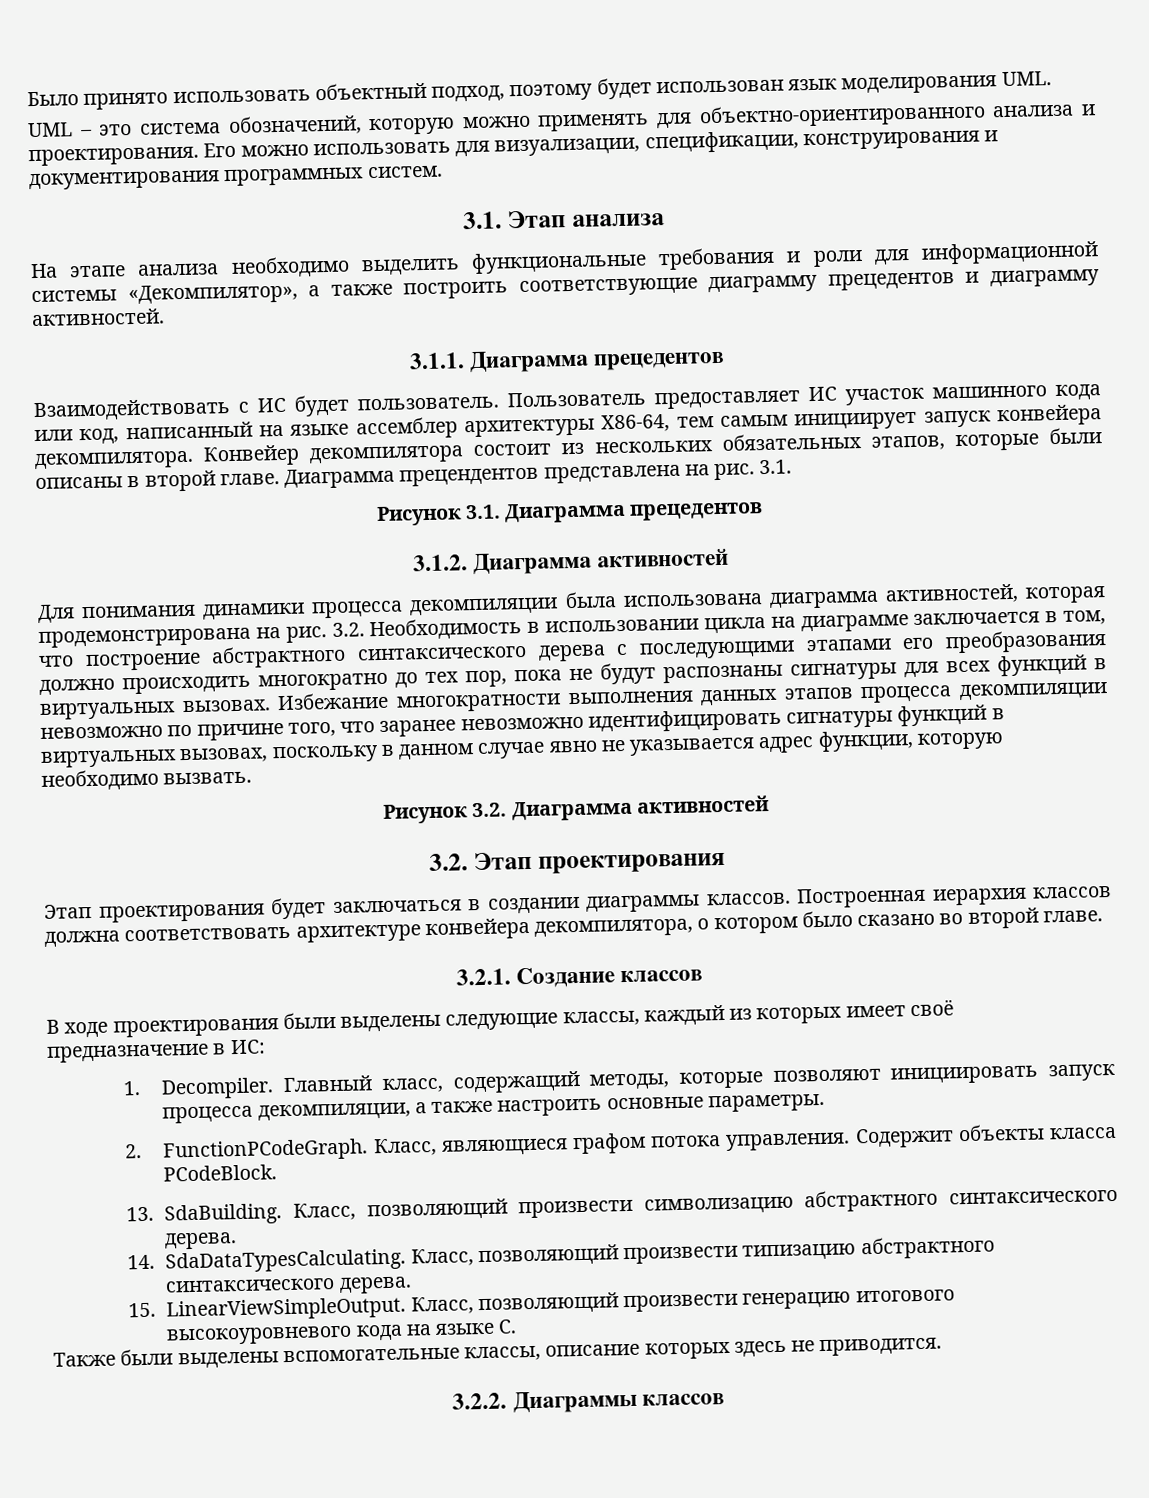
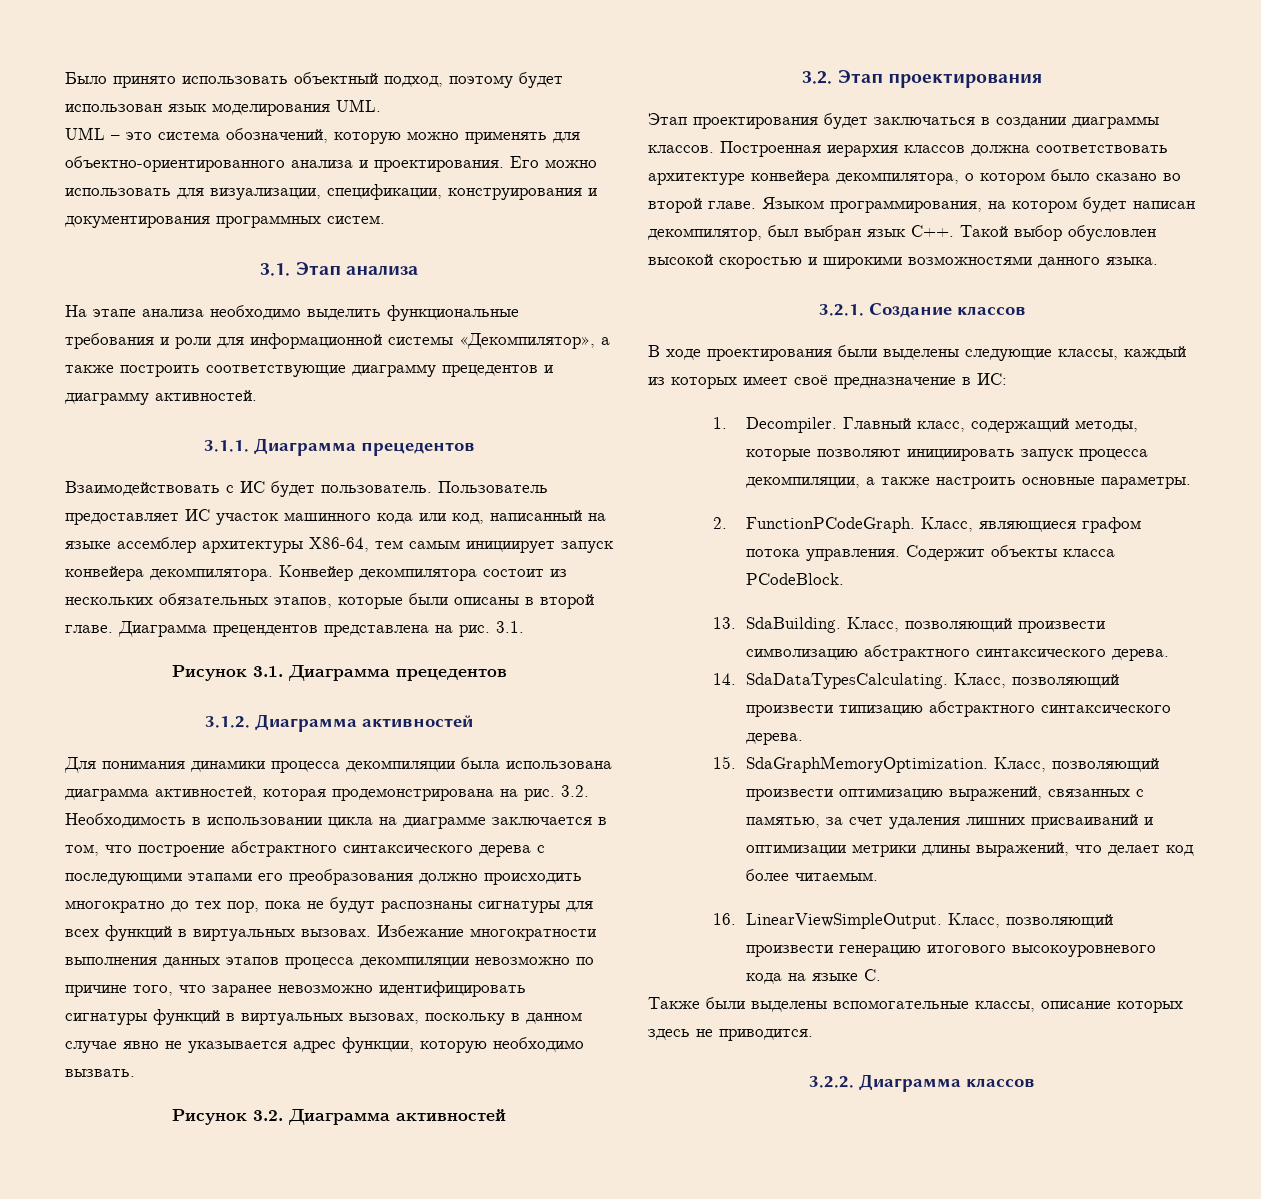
+ Языком программирования, на котором будет написан декомпилятор, был выбран язык C++. Такой выбор обусловлен высокой скоростью и широкими возможностями данного языка.
- 15. LinearViewSimpleOutput.
+ 15. SdaGraphMemoryOptimization. Класс, позволяющий произвести оптимизацию выражений, связанных с памятью, за счет удаления лишних присваиваний и оптимизации метрики длины выражений, что делает код более читаемым.
+ 16. LinearViewSimpleOutput.
- 3.2.2. Диаграммы классов
+ 3.2.2. Диаграмма классов

